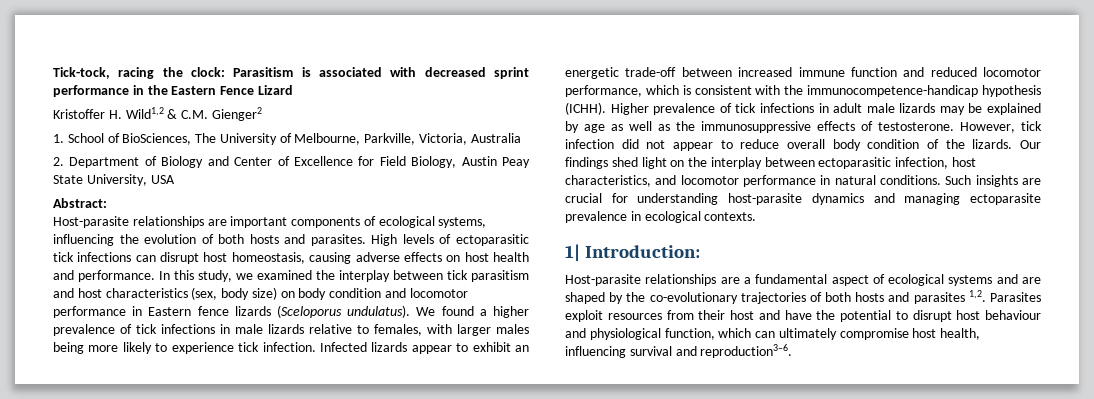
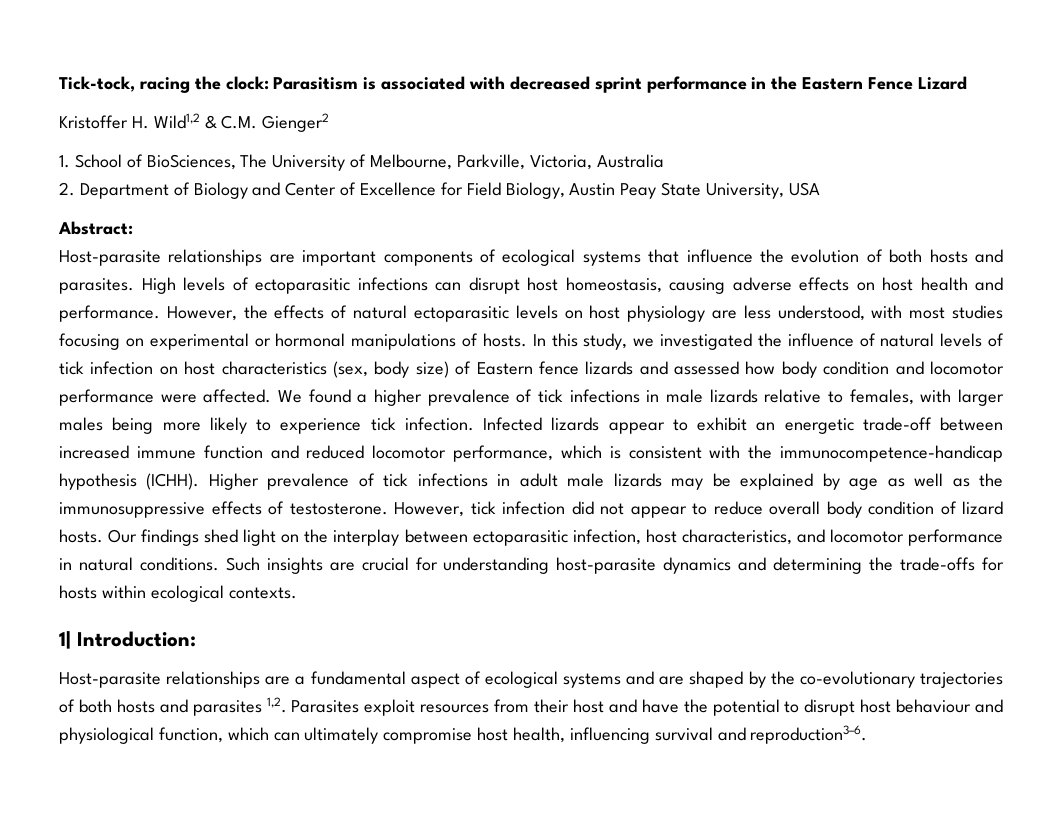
- Host-parasite relationships are important components of ecological systems, influencing the evolution of both hosts and parasites.
+ Host-parasite relationships are important components of ecological systems that influence the evolution of both hosts and parasites.
- High levels of ectoparasitic tick infections can disrupt host homeostasis, causing adverse effects on host health and performance.
+ High levels of ectoparasitic infections can disrupt host homeostasis, causing adverse effects on host health and performance.
- In this study, we examined the interplay between tick parasitism and host characteristics (sex, body size) on body condition and locomotor performance in Eastern fence lizards (Sceloporus undulatus).
+ However, the effects of natural ectoparasitic levels on host physiology are less understood, with most studies focusing on experimental or hormonal manipulations of hosts. In this study, we investigated the influence of natural levels of tick infection on host characteristics (sex, body size) of Eastern fence lizards and assessed how body condition and locomotor performance were affected.
- However, tick infection did not appear to reduce overall body condition of the lizards.
+ However, tick infection did not appear to reduce overall body condition of lizard hosts.
- Such insights are crucial for understanding host-parasite dynamics and managing ectoparasite prevalence in ecological contexts.
+ Such insights are crucial for understanding host-parasite dynamics and determining the trade-offs for hosts within ecological contexts.

